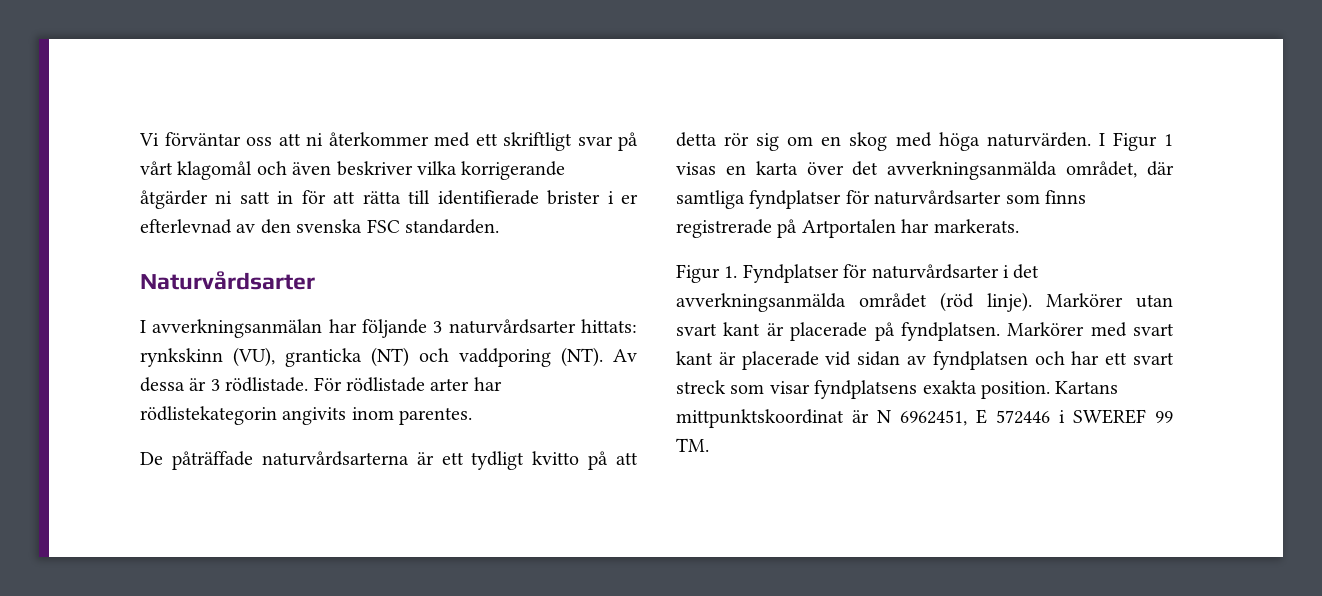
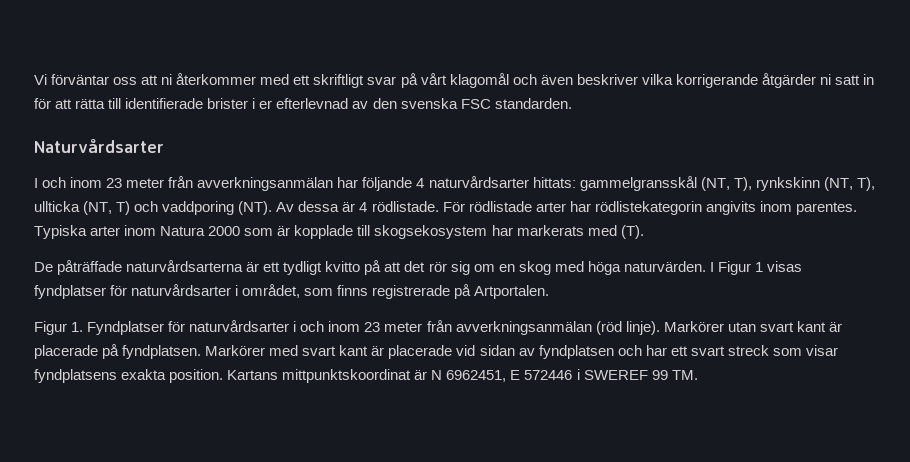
- I avverkningsanmälan har följande 3 naturvårdsarter hittats: rynkskinn (VU), granticka (NT) och vaddporing (NT). Av dessa är 3 rödlistade.
+ I och inom 23 meter från avverkningsanmälan har följande 4 naturvårdsarter hittats: gammelgransskål (NT, T), rynkskinn (NT, T), ullticka (NT, T) och vaddporing (NT). Av dessa är 4 rödlistade.
+ Typiska arter inom Natura 2000 som är kopplade till skogsekosystem har markerats med (T).
- De påträffade naturvårdsarterna är ett tydligt kvitto på att detta rör sig om en skog med höga naturvärden.
+ De påträffade naturvårdsarterna är ett tydligt kvitto på att det rör sig om en skog med höga naturvärden.
- I Figur 1 visas en karta över det avverkningsanmälda området, där samtliga fyndplatser för naturvårdsarter som finns registrerade på Artportalen har markerats.
+ I Figur 1 visas fyndplatser för naturvårdsarter i området, som finns registrerade på Artportalen.
- Figur 1. Fyndplatser för naturvårdsarter i det avverkningsanmälda området (röd linje).
+ Figur 1. Fyndplatser för naturvårdsarter i och inom 23 meter från avverkningsanmälan (röd linje).

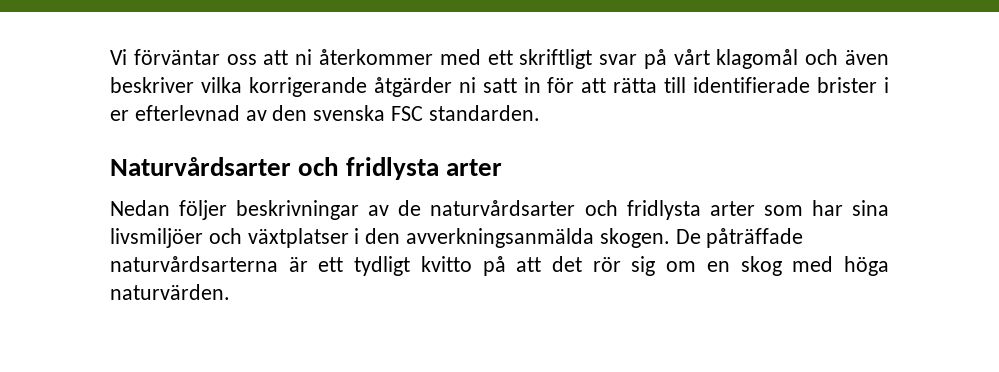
- Naturvårdsarter
- I och inom 23 meter från avverkningsanmälan har följande 4 naturvårdsarter hittats: gammelgransskål (NT, T), rynkskinn (NT, T), ullticka (NT, T) och vaddporing (NT). Av dessa är 4 rödlistade. För rödlistade arter har rödlistekategorin angivits inom parentes. Typiska arter inom Natura 2000 som är kopplade till skogsekosystem har markerats med (T).
- De påträffade naturvårdsarterna är ett tydligt kvitto på att det rör sig om en skog med höga naturvärden. I Figur 1 visas fyndplatser för naturvårdsarter i området, som finns registrerade på Artportalen.
- Figur 1. Fyndplatser för naturvårdsarter i och inom 23 meter från avverkningsanmälan (röd linje). Markörer utan svart kant är placerade på fyndplatsen. Markörer med svart kant är placerade vid sidan av fyndplatsen och har ett svart streck som visar fyndplatsens exakta position. Kartans mittpunktskoordinat är N 6962451, E 572446 i SWEREF 99 TM.
+ Naturvårdsarter och fridlysta arter
+ Nedan följer beskrivningar av de naturvårdsarter och fridlysta arter som har sina livsmiljöer och växtplatser i den avverkningsanmälda skogen. De påträffade naturvårdsarterna är ett tydligt kvitto på att det rör sig om en skog med höga naturvärden.

